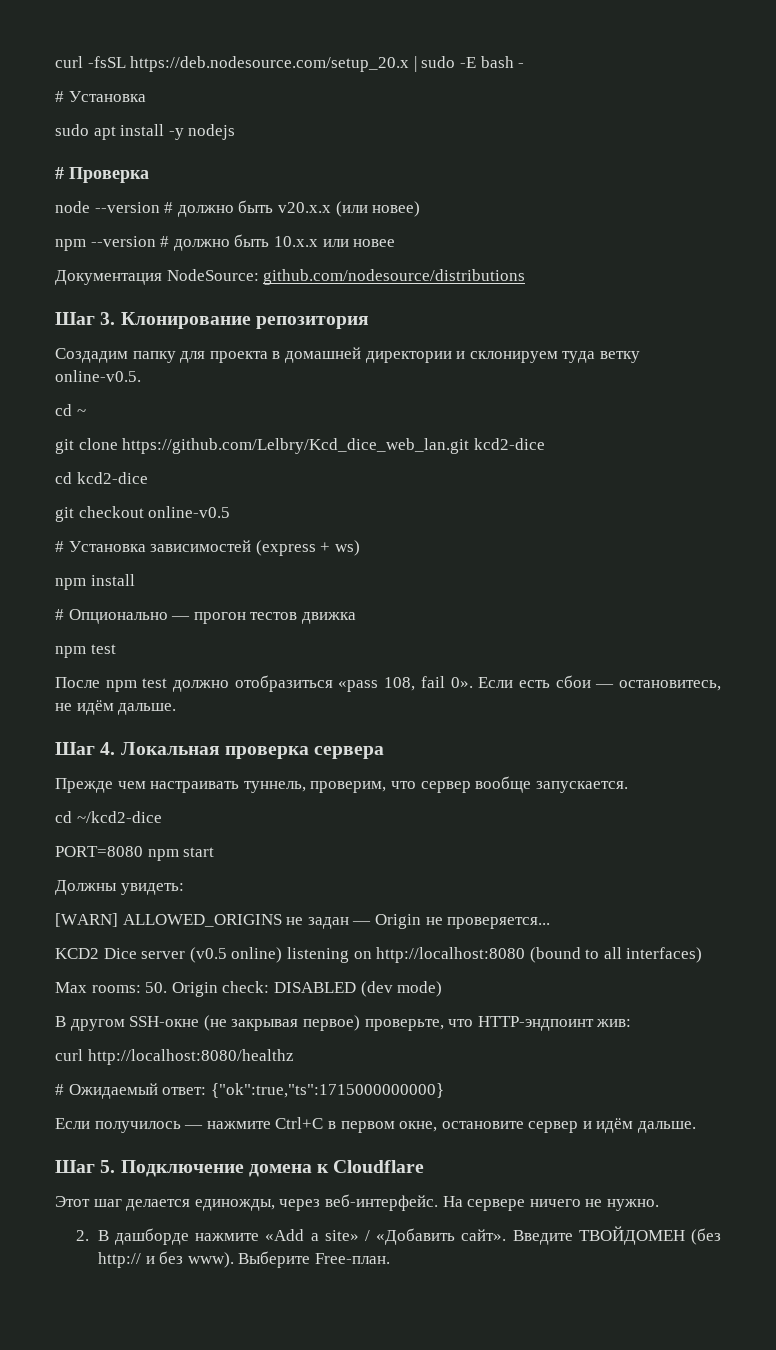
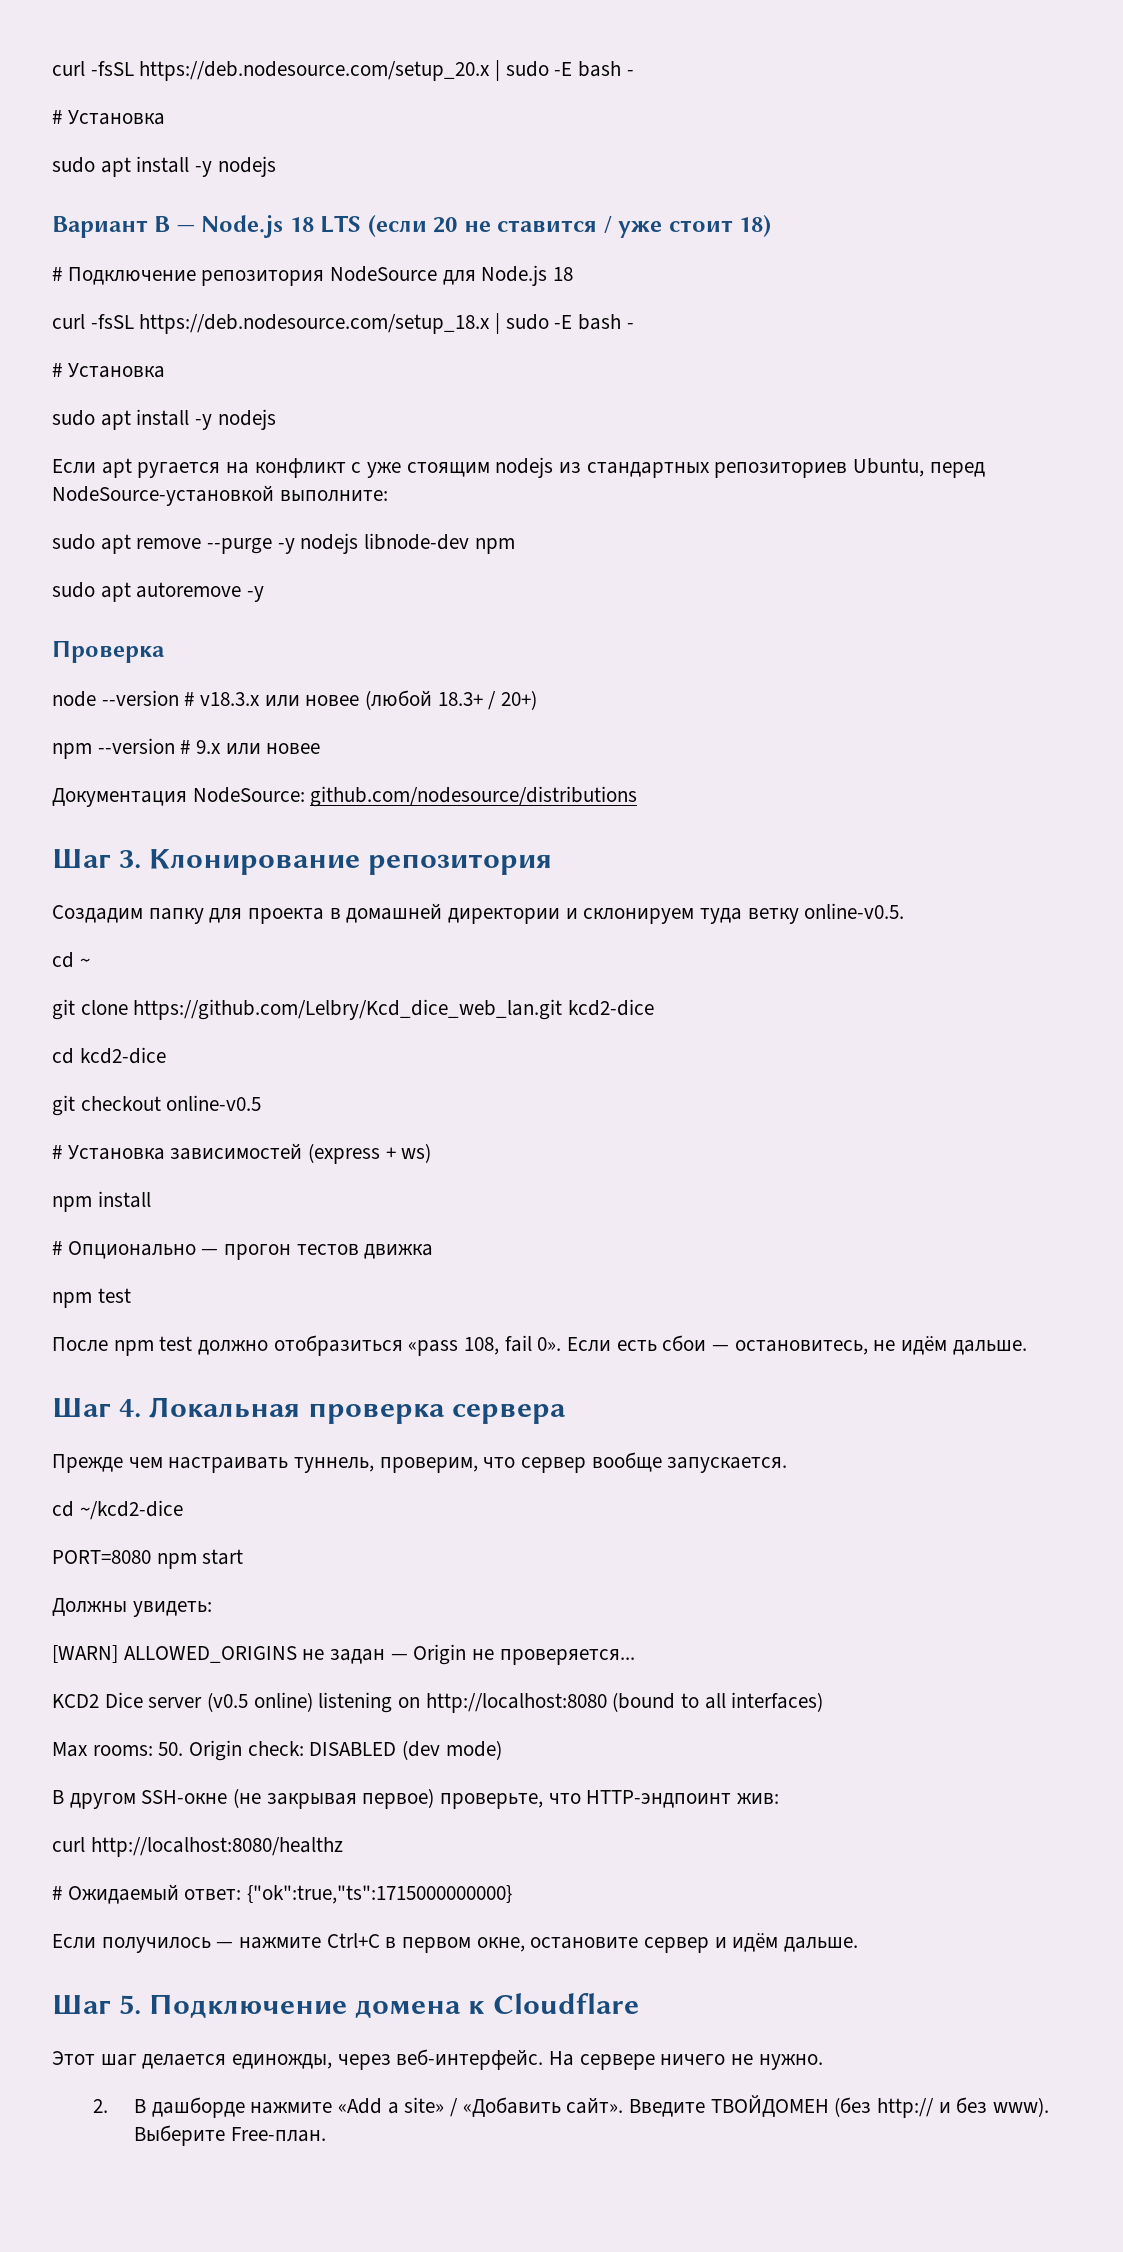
- # Проверка
- node --version # должно быть v20.x.x (или новее)
+ Вариант B — Node.js 18 LTS (если 20 не ставится / уже стоит 18)
+ # Подключение репозитория NodeSource для Node.js 18
+ curl -fsSL https://deb.nodesource.com/setup_18.x | sudo -E bash -
+ # Установка
+ sudo apt install -y nodejs
+ Если apt ругается на конфликт с уже стоящим nodejs из стандартных репозиториев Ubuntu, перед NodeSource-установкой выполните:
+ sudo apt remove --purge -y nodejs libnode-dev npm
+ sudo apt autoremove -y
+ Проверка
+ node --version # v18.3.x или новее (любой 18.3+ / 20+)
- npm --version # должно быть 10.x.x или новее
+ npm --version # 9.x или новее

